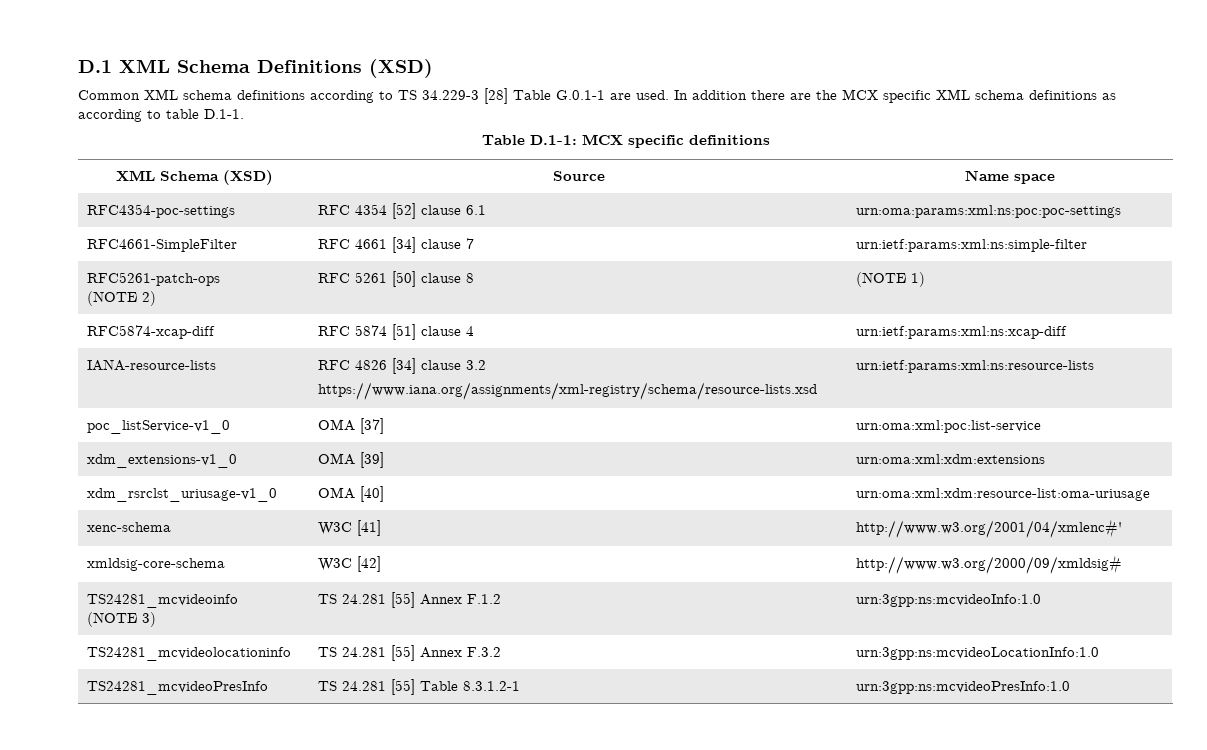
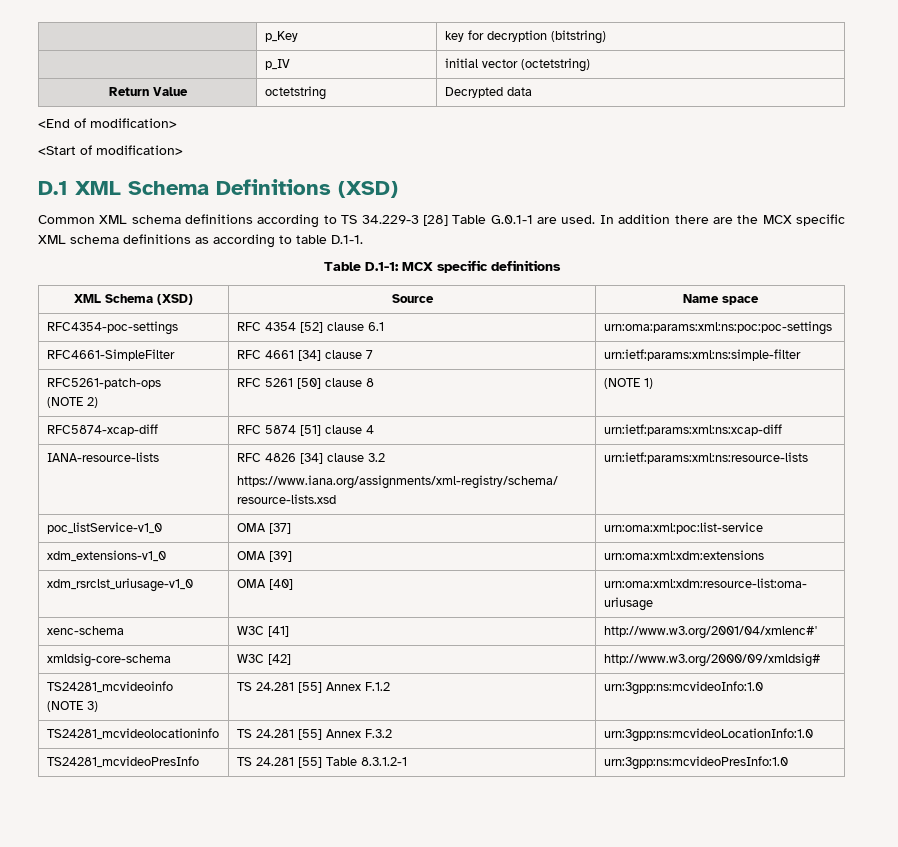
+ | p_Key | key for decryption (bitstring)
+ | p_IV | initial vector (octetstring)
+ Return Value | octetstring | Decrypted data
+ <End of modification>
+ <Start of modification>

